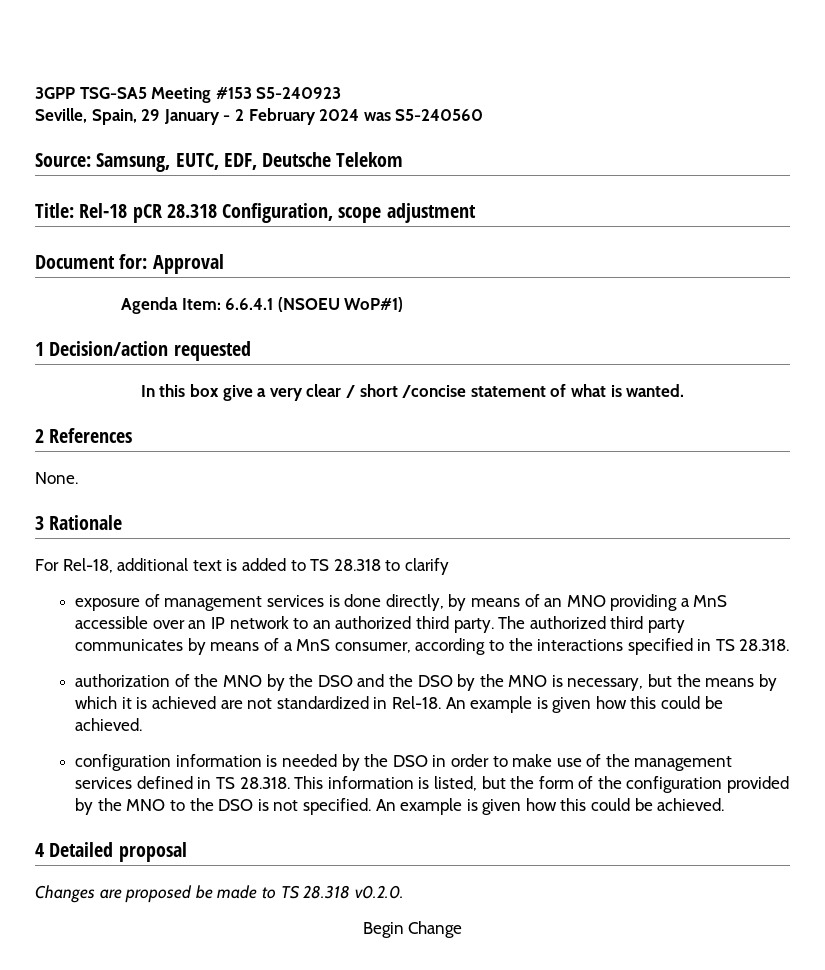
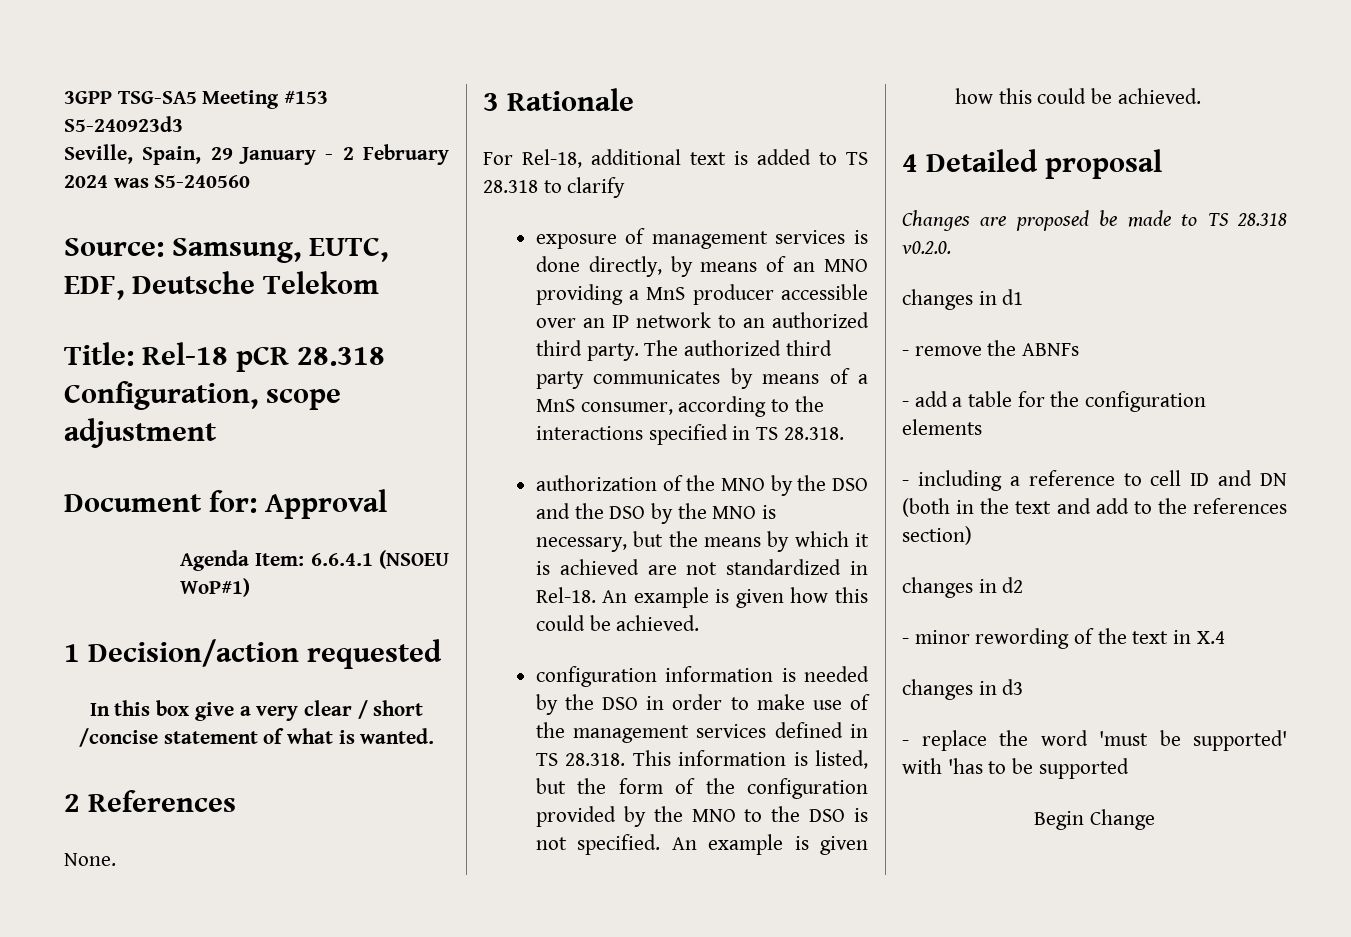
- 3GPP TSG-SA5 Meeting #153 S5-240923
+ 3GPP TSG-SA5 Meeting #153 S5-240923d3
- exposure of management services is done directly, by means of an MNO providing a MnS accessible over an IP network to an authorized third party.
+ exposure of management services is done directly, by means of an MNO providing a MnS producer accessible over an IP network to an authorized third party.
+ changes in d1
+ - remove the ABNFs
+ - add a table for the configuration elements
+ - including a reference to cell ID and DN (both in the text and add to the references section)
+ changes in d2
+ - minor rewording of the text in X.4
+ changes in d3
+ - replace the word 'must be supported' with 'has to be supported

